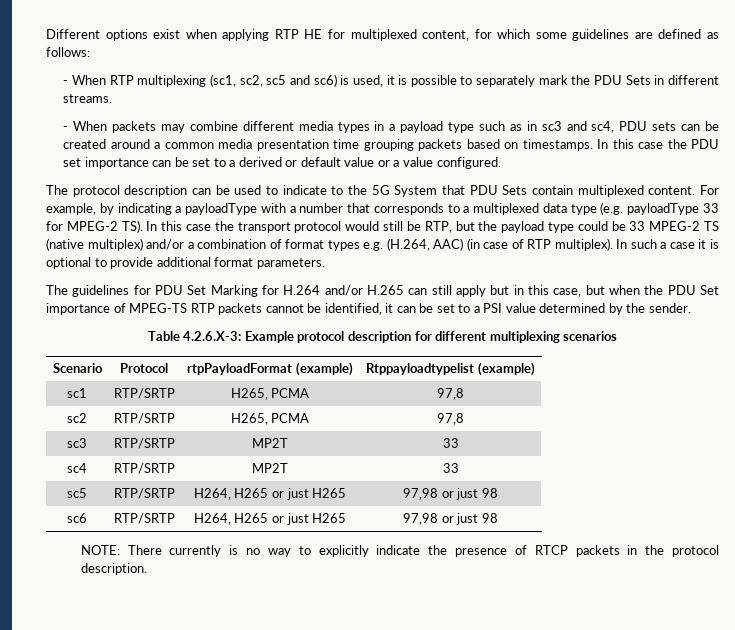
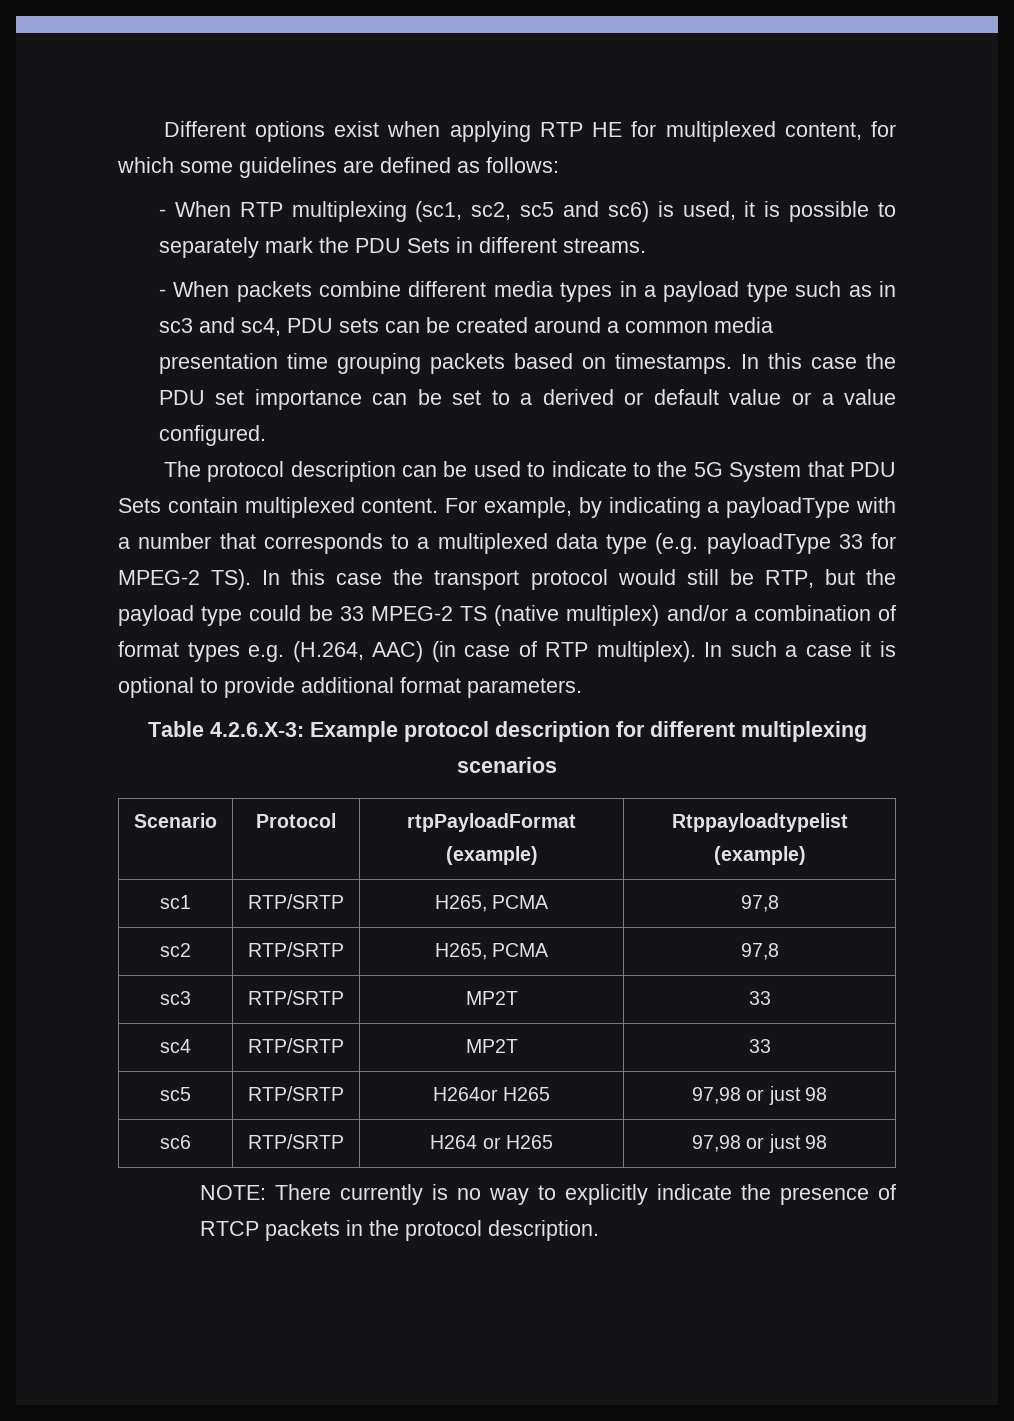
- - When packets may combine different media types in a payload type such as in sc3 and sc4, PDU sets can be created around a common media presentation time grouping packets based on timestamps.
+ - When packets combine different media types in a payload type such as in sc3 and sc4, PDU sets can be created around a common media presentation time grouping packets based on timestamps.
- The guidelines for PDU Set Marking for H.264 and/or H.265 can still apply but in this case, but when the PDU Set importance of MPEG-TS RTP packets cannot be identified, it can be set to a PSI value determined by the sender.
- sc5 | RTP/SRTP | H264, H265 or just H265 | 97,98 or just 98
+ sc5 | RTP/SRTP | H264or H265 | 97,98 or just 98
- sc6 | RTP/SRTP | H264, H265 or just H265 | 97,98 or just 98
+ sc6 | RTP/SRTP | H264 or H265 | 97,98 or just 98

